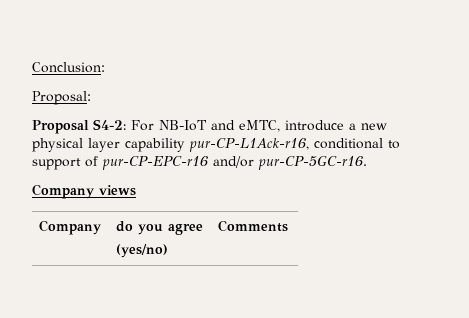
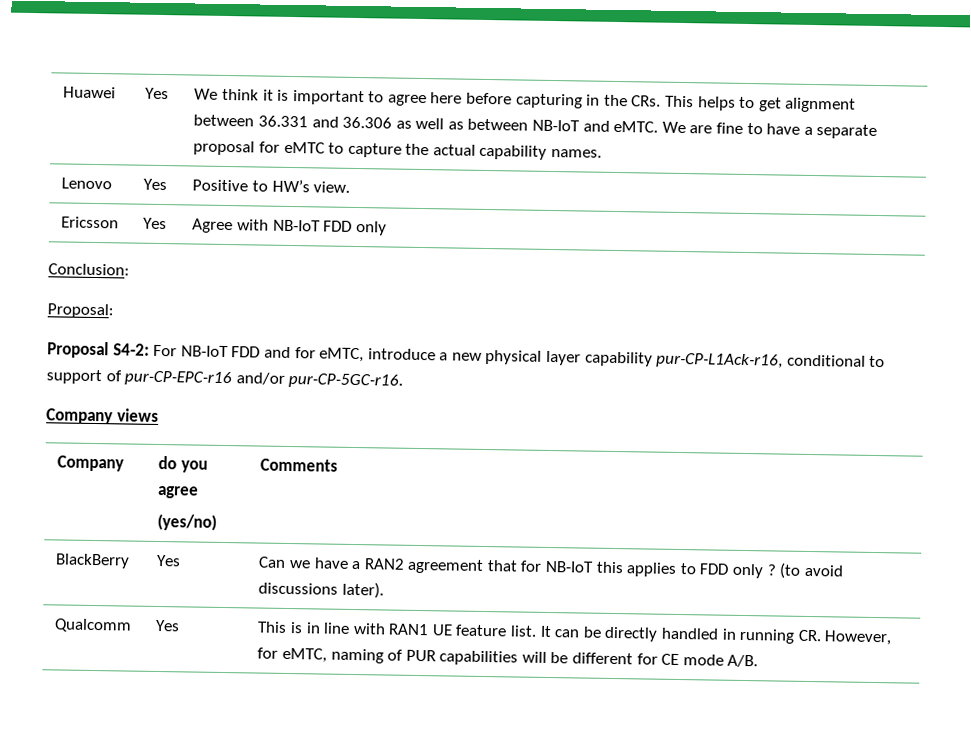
+ Huawei | Yes | We think it is important to agree here before capturing in the CRs. This helps to get alignment between 36.331 and 36.306 as well as between NB-IoT and eMTC. We are fine to have a separate proposal for eMTC to capture the actual capability names.
+ Lenovo | Yes | Positive to HW’s view.
+ Ericsson | Yes | Agree with NB-IoT FDD only
- Proposal S4-2: For NB-IoT and eMTC, introduce a new physical layer capability pur-CP-L1Ack-r16, conditional to support of pur-CP-EPC-r16 and/or pur-CP-5GC-r16.
+ Proposal S4-2: For NB-IoT FDD and for eMTC, introduce a new physical layer capability pur-CP-L1Ack-r16, conditional to support of pur-CP-EPC-r16 and/or pur-CP-5GC-r16.
+ BlackBerry | Yes | Can we have a RAN2 agreement that for NB-IoT this applies to FDD only ? (to avoid discussions later).
+ Qualcomm | Yes | This is in line with RAN1 UE feature list. It can be directly handled in running CR. However, for eMTC, naming of PUR capabilities will be different for CE mode A/B.

